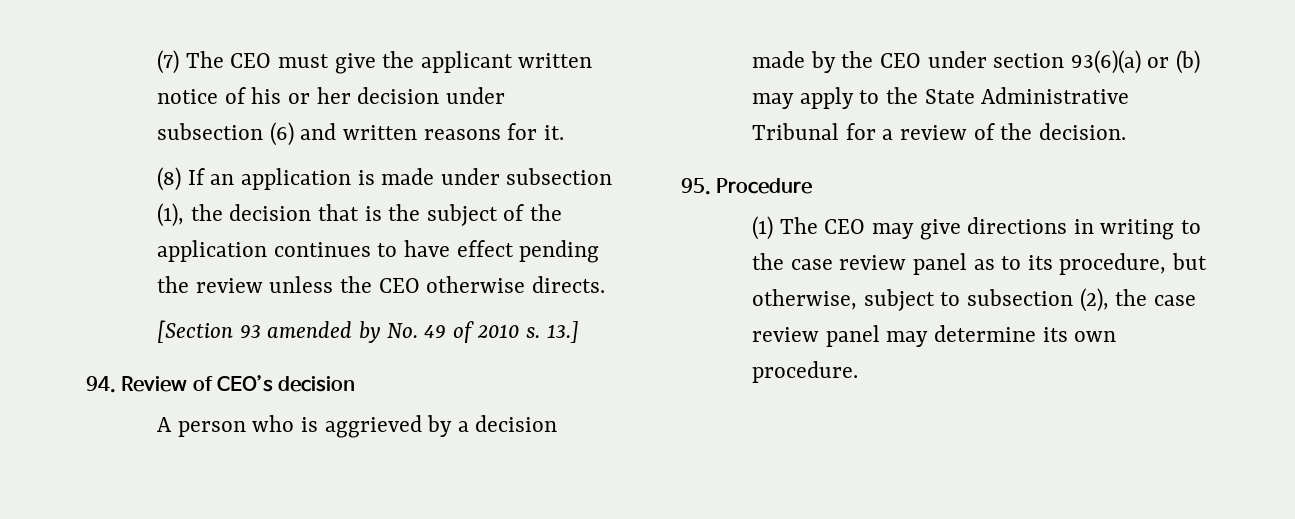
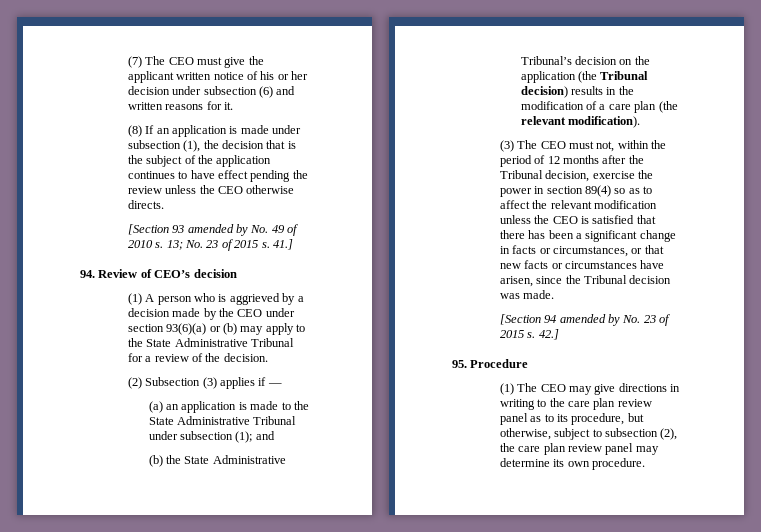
- 13.]
+ 13; No. 23 of 2015 s. 41.]
- A person who is aggrieved by a decision made by the CEO under section 93(6)(a) or (b) may apply to the State Administrative Tribunal for a review of the decision.
+ (1) A person who is aggrieved by a decision made by the CEO under section 93(6)(a) or (b) may apply to the State Administrative Tribunal for a review of the decision.
+ (2) Subsection (3) applies if —
+ (a) an application is made to the State Administrative Tribunal under subsection (1); and
+ (b) the State Administrative Tribunal’s decision on the application (the Tribunal decision) results in the modification of a care plan (the relevant modification).
+ (3) The CEO must not, within the period of 12 months after the Tribunal decision, exercise the power in section 89(4) so as to affect the relevant modification unless the CEO is satisfied that there has been a significant change in facts or circumstances, or that new facts or circumstances have arisen, since the Tribunal decision was made.
+ [Section 94 amended by No. 23 of 2015 s. 42.]
- (1) The CEO may give directions in writing to the case review panel as to its procedure, but otherwise, subject to subsection (2), the case review panel may determine its own procedure.
+ (1) The CEO may give directions in writing to the care plan review panel as to its procedure, but otherwise, subject to subsection (2), the care plan review panel may determine its own procedure.

